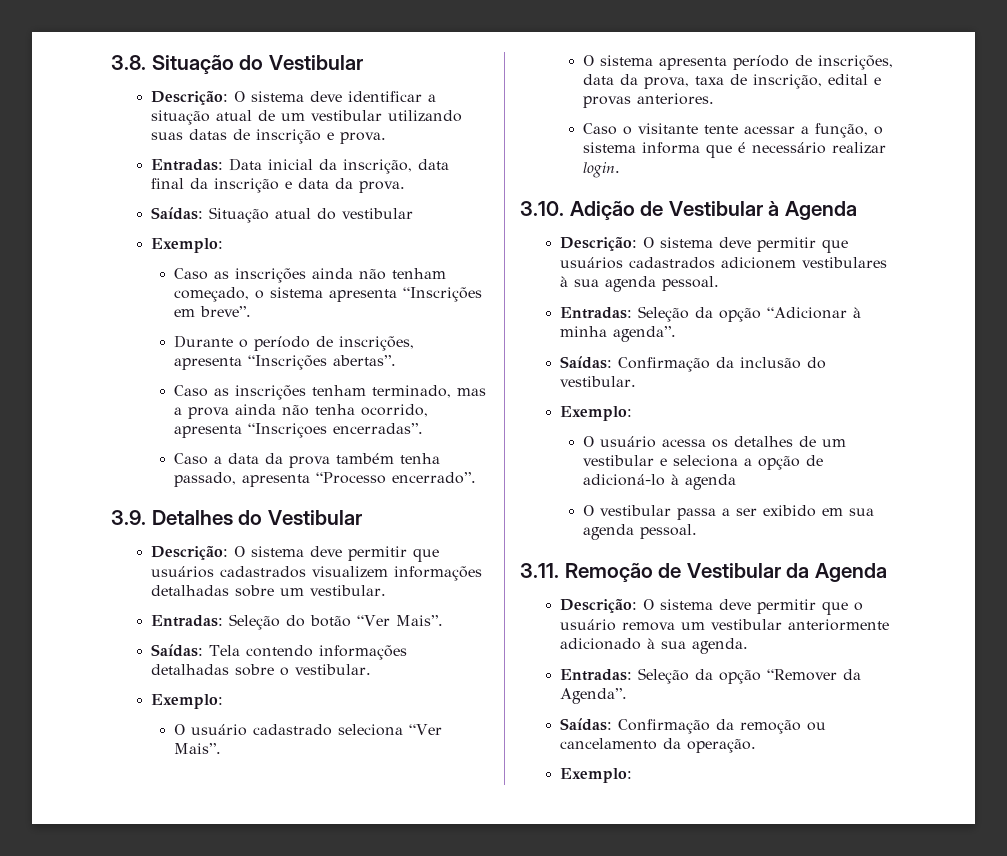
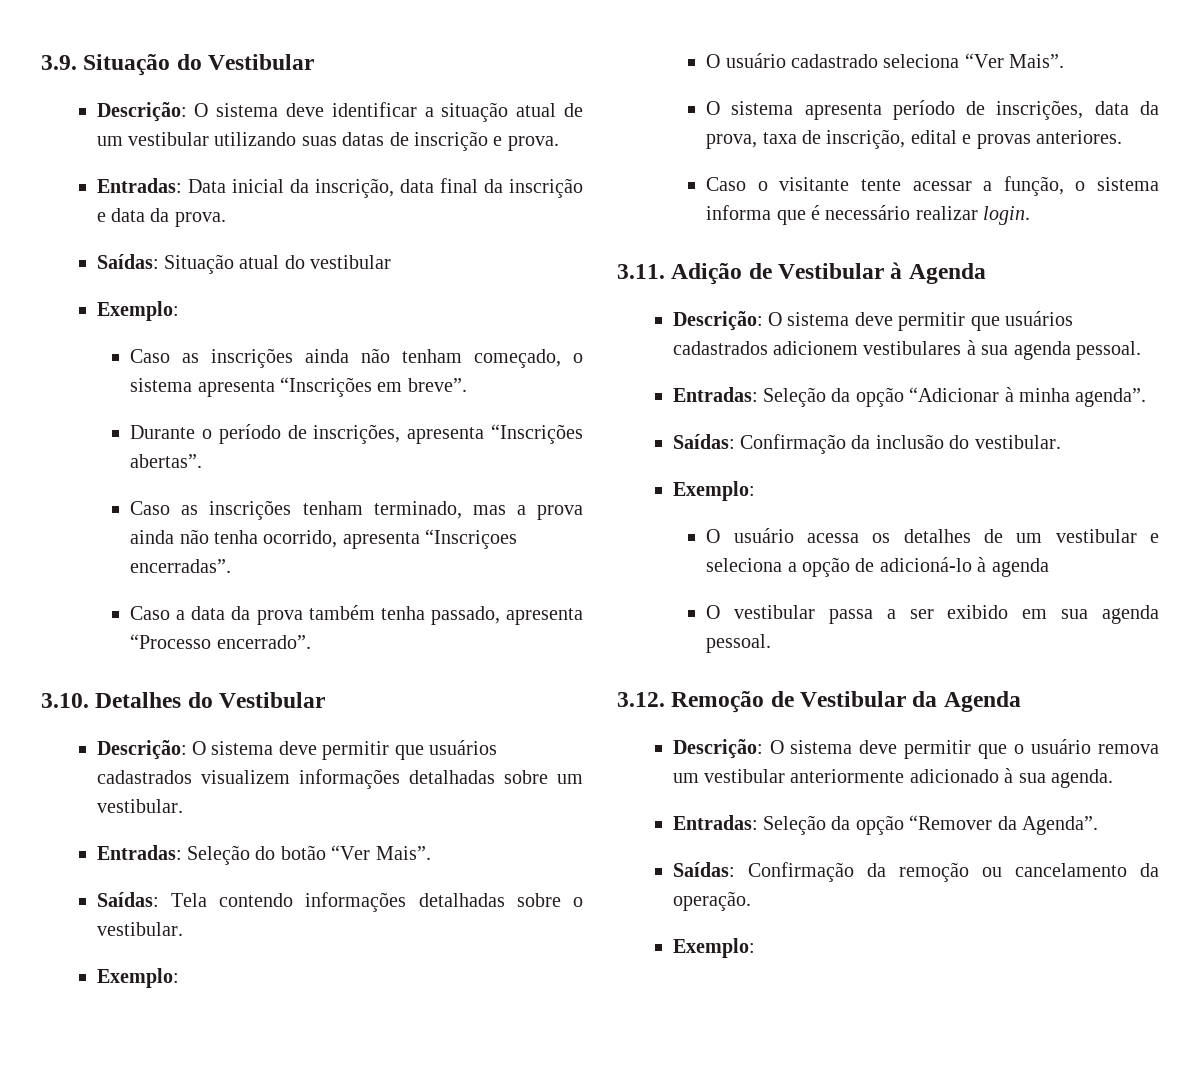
- 3.8. Situação do Vestibular
+ 3.9. Situação do Vestibular
- 3.9. Detalhes do Vestibular
+ 3.10. Detalhes do Vestibular
- 3.10. Adição de Vestibular à Agenda
+ 3.11. Adição de Vestibular à Agenda
- 3.11. Remoção de Vestibular da Agenda
+ 3.12. Remoção de Vestibular da Agenda

